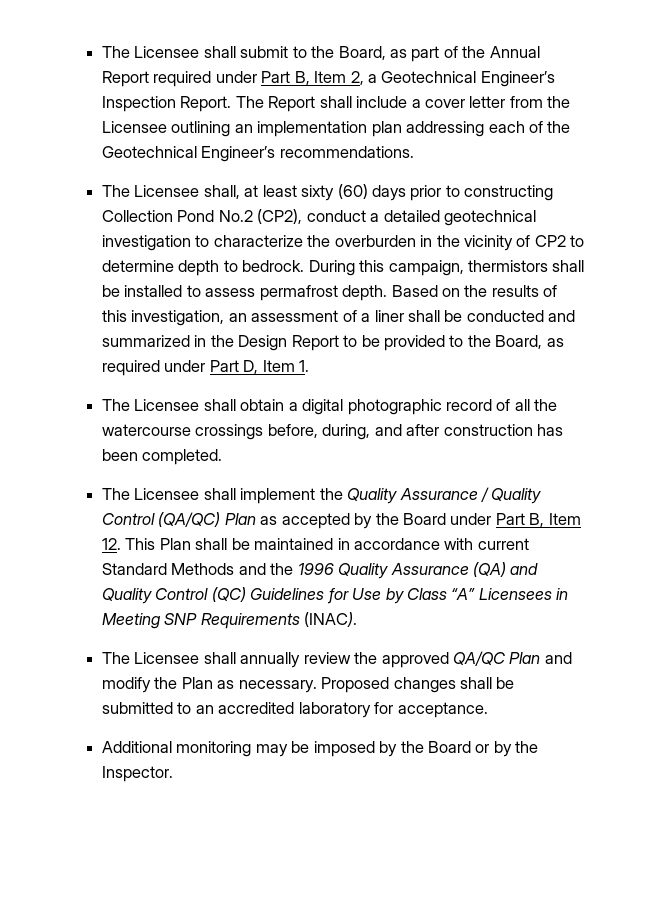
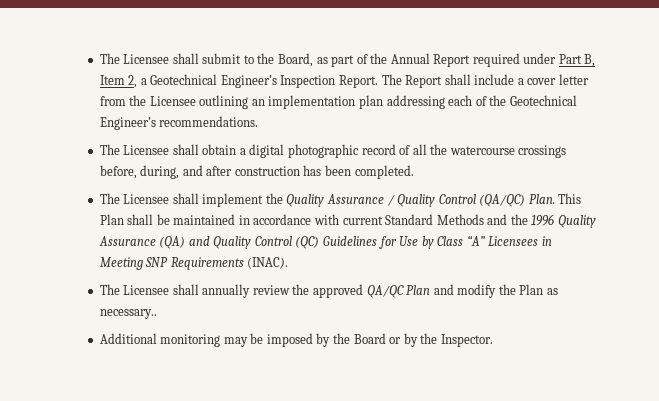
- The Licensee shall, at least sixty (60) days prior to constructing Collection Pond No.2 (CP2), conduct a detailed geotechnical investigation to characterize the overburden in the vicinity of CP2 to determine depth to bedrock. During this campaign, thermistors shall be installed to assess permafrost depth. Based on the results of this investigation, an assessment of a liner shall be conducted and summarized in the Design Report to be provided to the Board, as required under Part D, Item 1.
- The Licensee shall implement the Quality Assurance / Quality Control (QA/QC) Plan as accepted by the Board under Part B, Item 12. This Plan shall be maintained in accordance with current Standard Methods and the 1996 Quality Assurance (QA) and Quality Control (QC) Guidelines for Use by Class “A” Licensees in Meeting SNP Requirements (INAC).
+ The Licensee shall implement the Quality Assurance / Quality Control (QA/QC) Plan. This Plan shall be maintained in accordance with current Standard Methods and the 1996 Quality Assurance (QA) and Quality Control (QC) Guidelines for Use by Class “A” Licensees in Meeting SNP Requirements (INAC).
- The Licensee shall annually review the approved QA/QC Plan and modify the Plan as necessary. Proposed changes shall be submitted to an accredited laboratory for acceptance.
+ The Licensee shall annually review the approved QA/QC Plan and modify the Plan as necessary..

